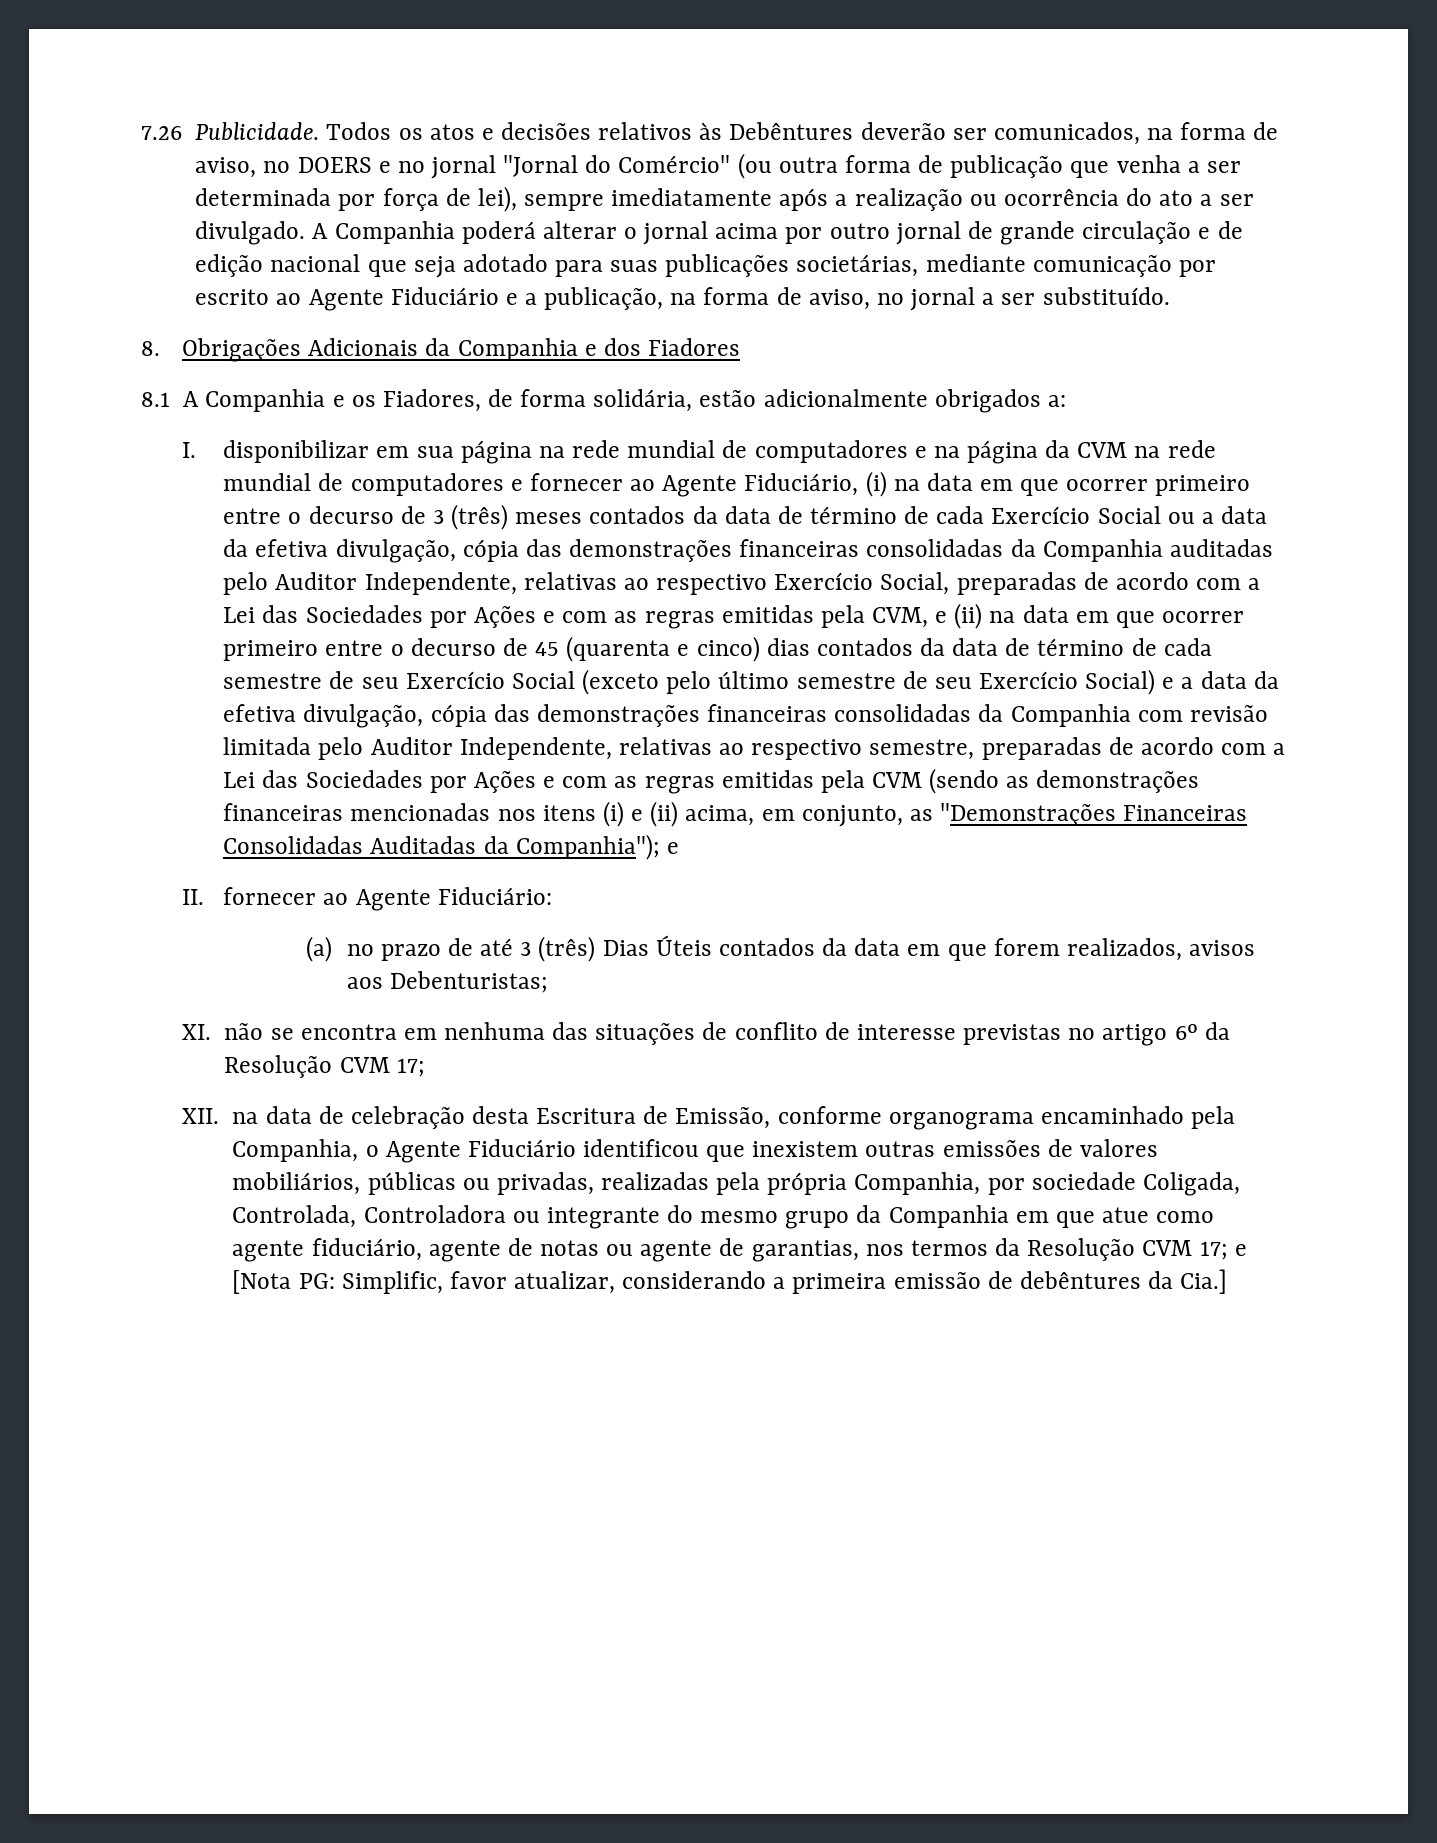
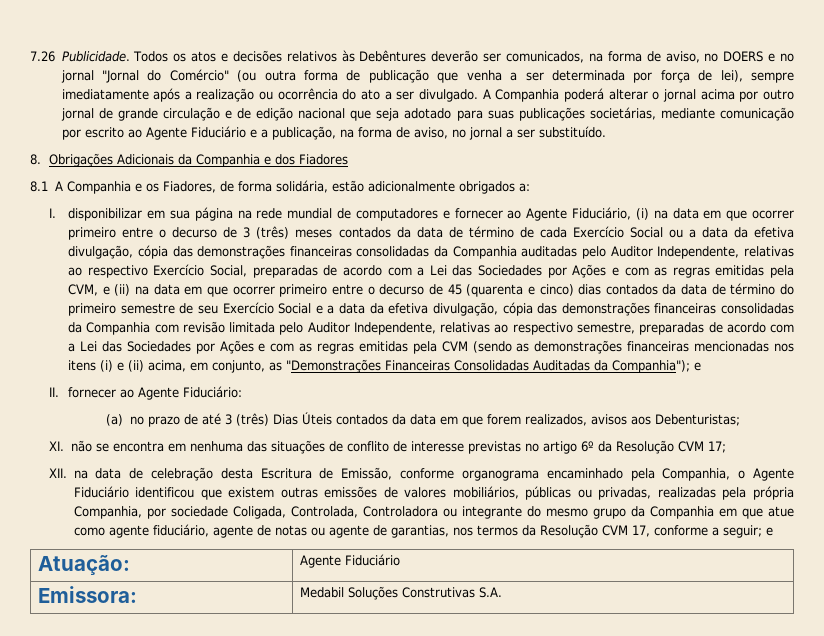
- I. disponibilizar em sua página na rede mundial de computadores e na página da CVM na rede mundial de computadores e fornecer ao Agente Fiduciário, (i) na data em que ocorrer primeiro entre o decurso de 3 (três) meses contados da data de término de cada Exercício Social ou a data da efetiva divulgação, cópia das demonstrações financeiras consolidadas da Companhia auditadas pelo Auditor Independente, relativas ao respectivo Exercício Social, preparadas de acordo com a Lei das Sociedades por Ações e com as regras emitidas pela CVM, e (ii) na data em que ocorrer primeiro entre o decurso de 45 (quarenta e cinco) dias contados da data de término de cada semestre de seu Exercício Social (exceto pelo último semestre de seu Exercício Social) e a data da efetiva divulgação, cópia das demonstrações financeiras consolidadas da Companhia com revisão limitada pelo Auditor Independente, relativas ao respectivo semestre, preparadas de acordo com a Lei das Sociedades por Ações e com as regras emitidas pela CVM (sendo as demonstrações financeiras mencionadas nos itens (i) e (ii) acima, em conjunto, as "Demonstrações Financeiras Consolidadas Auditadas da Companhia");
+ I. disponibilizar em sua página na rede mundial de computadores e fornecer ao Agente Fiduciário, (i) na data em que ocorrer primeiro entre o decurso de 3 (três) meses contados da data de término de cada Exercício Social ou a data da efetiva divulgação, cópia das demonstrações financeiras consolidadas da Companhia auditadas pelo Auditor Independente, relativas ao respectivo Exercício Social, preparadas de acordo com a Lei das Sociedades por Ações e com as regras emitidas pela CVM, e (ii) na data em que ocorrer primeiro entre o decurso de 45 (quarenta e cinco) dias contados da data de término do primeiro semestre de seu Exercício Social e a data da efetiva divulgação, cópia das demonstrações financeiras consolidadas da Companhia com revisão limitada pelo Auditor Independente, relativas ao respectivo semestre, preparadas de acordo com a Lei das Sociedades por Ações e com as regras emitidas pela CVM (sendo as demonstrações financeiras mencionadas nos itens (i) e (ii) acima, em conjunto, as "Demonstrações Financeiras Consolidadas Auditadas da Companhia");
- XII. na data de celebração desta Escritura de Emissão, conforme organograma encaminhado pela Companhia, o Agente Fiduciário identificou que inexistem outras emissões de valores mobiliários, públicas ou privadas, realizadas pela própria Companhia, por sociedade Coligada, Controlada, Controladora ou integrante do mesmo grupo da Companhia em que atue como agente fiduciário, agente de notas ou agente de garantias, nos termos da Resolução CVM 17; e [Nota PG: Simplific, favor atualizar, considerando a primeira emissão de debêntures da Cia.]
+ XII. na data de celebração desta Escritura de Emissão, conforme organograma encaminhado pela Companhia, o Agente Fiduciário identificou que existem outras emissões de valores mobiliários, públicas ou privadas, realizadas pela própria Companhia, por sociedade Coligada, Controlada, Controladora ou integrante do mesmo grupo da Companhia em que atue como agente fiduciário, agente de notas ou agente de garantias, nos termos da Resolução CVM 17, conforme a seguir; e
+ Atuação: | Agente Fiduciário
+ Emissora: | Medabil Soluções Construtivas S.A.

